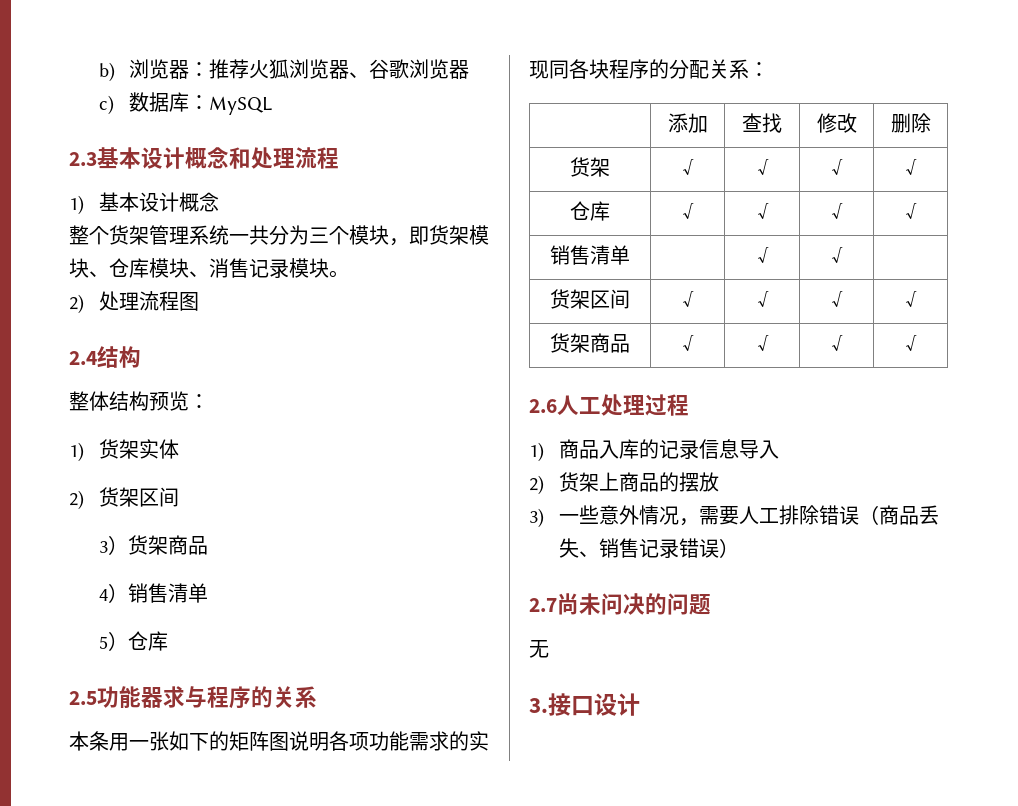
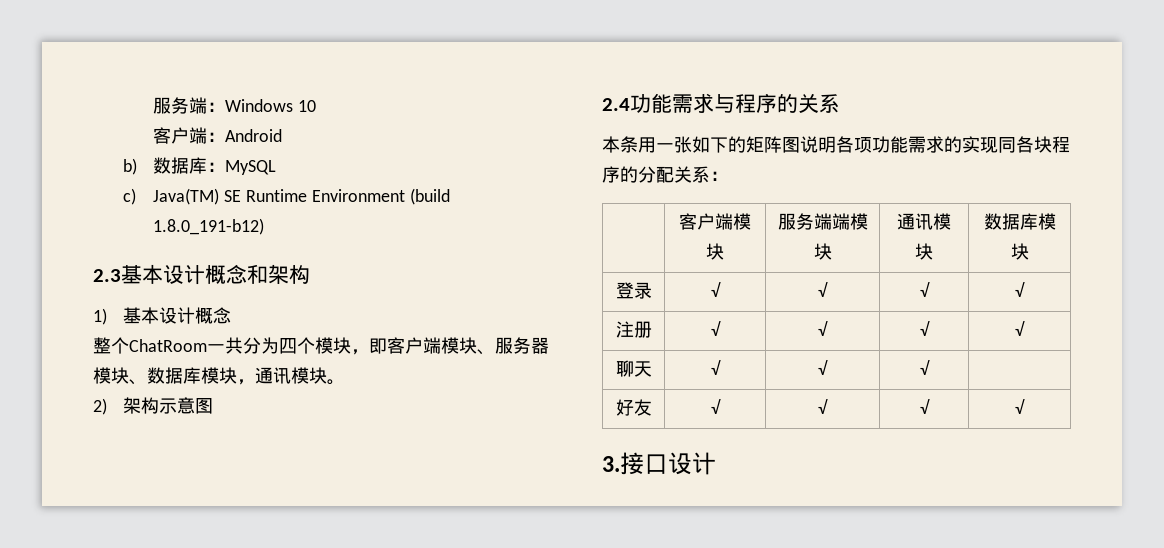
- b)浏览器：推荐火狐浏览器、谷歌浏览器
- c)数据库：MySQL
+ 服务端：Windows 10
+ 客户端：Android
+ b)数据库：MySQL
+ c) Java(TM) SE Runtime Environment (build 1.8.0_191-b12)
- 2.3基本设计概念和处理流程
+ 2.3基本设计概念和架构
- 整个货架管理系统一共分为三个模块，即货架模块、仓库模块、消售记录模块。
+ 整个ChatRoom一共分为四个模块，即客户端模块、服务器模块、数据库模块，通讯模块。
- 2)处理流程图
+ 2)架构示意图
- 2.4结构
- 整体结构预览：
- 1)货架实体
- 2)货架区间
- 3）货架商品
- 4）销售清单
- 5）仓库
- 2.5功能器求与程序的关系
+ 2.4功能需求与程序的关系
- | 添加 | 查找 | 修改 | 删除
- 货架 | √ | √ | √ | √
- 仓库 | √ | √ | √ | √
- 销售清单 | | √ | √ |
- 货架区间 | √ | √ | √ | √
- 货架商品 | √ | √ | √ | √
- 2.6人工处理过程
- 1)商品入库的记录信息导入
- 2)货架上商品的摆放
- 3)一些意外情况，需要人工排除错误（商品丢失、销售记录错误）
- 2.7尚未问决的问题
- 无
+ | 客户端模块 | 服务端端模块 | 通讯模块 | 数据库模块
+ 登录 | √ | √ | √ | √
+ 注册 | √ | √ | √ | √
+ 聊天 | √ | √ | √ |
+ 好友 | √ | √ | √ | √

